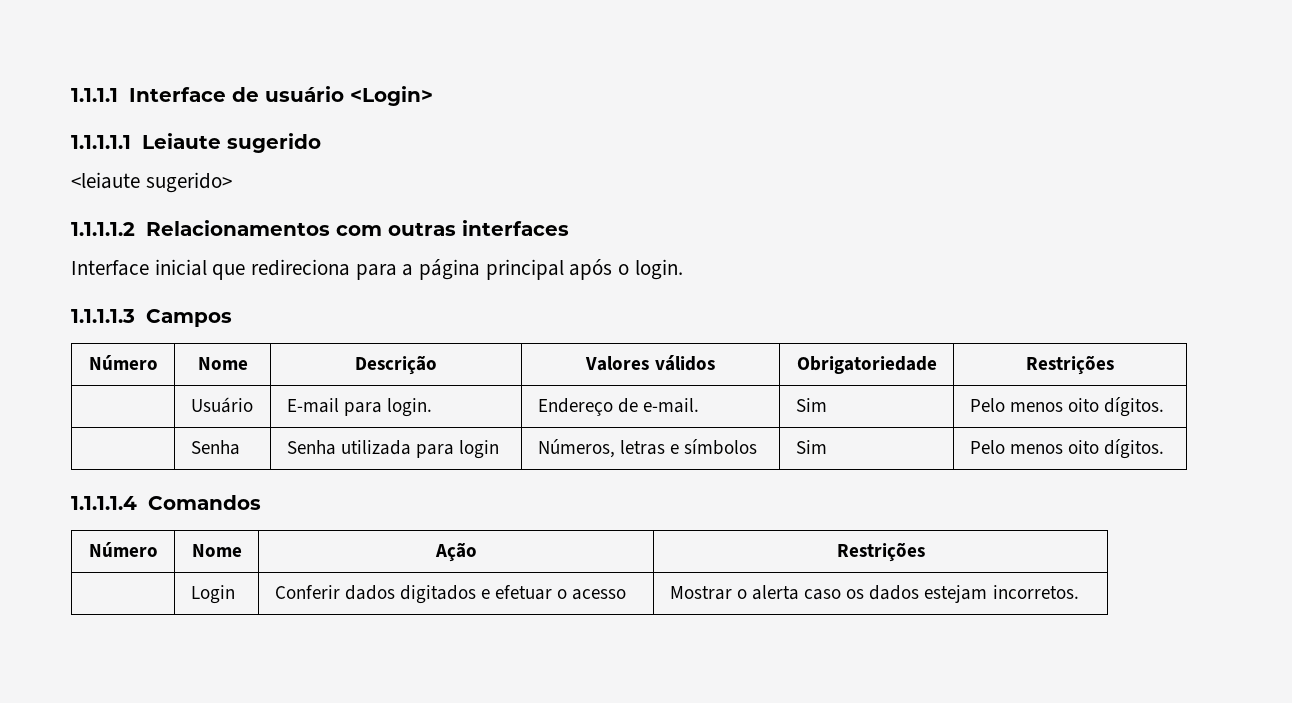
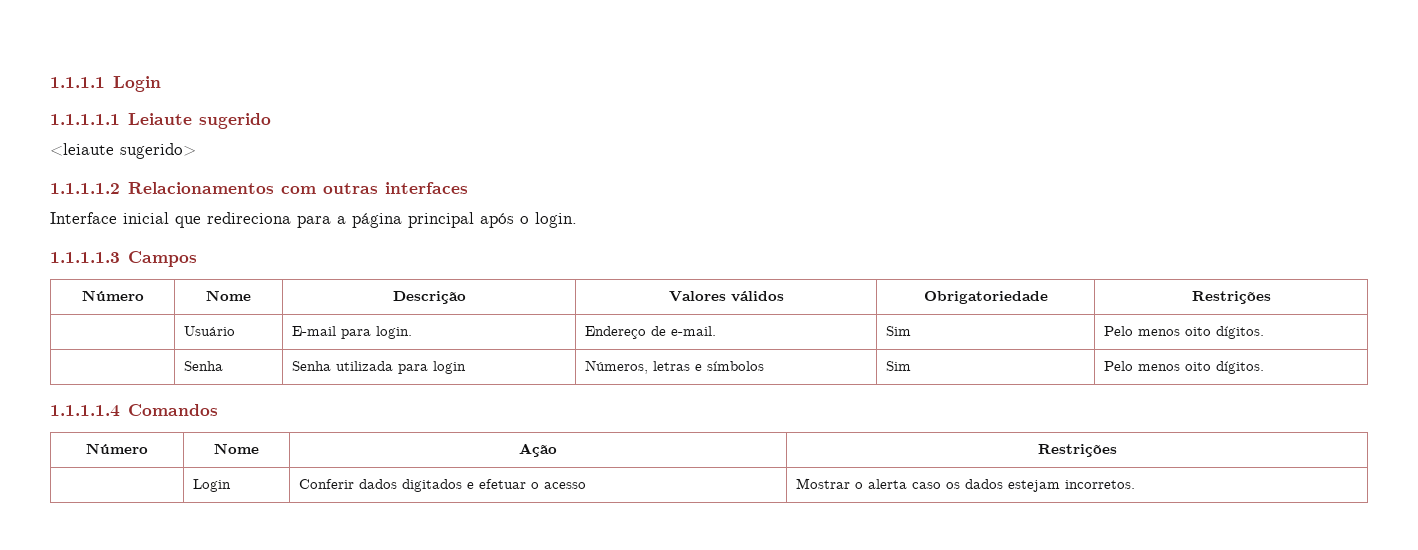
- 1.1.1.1 Interface de usuário <Login>
+ 1.1.1.1 Login

